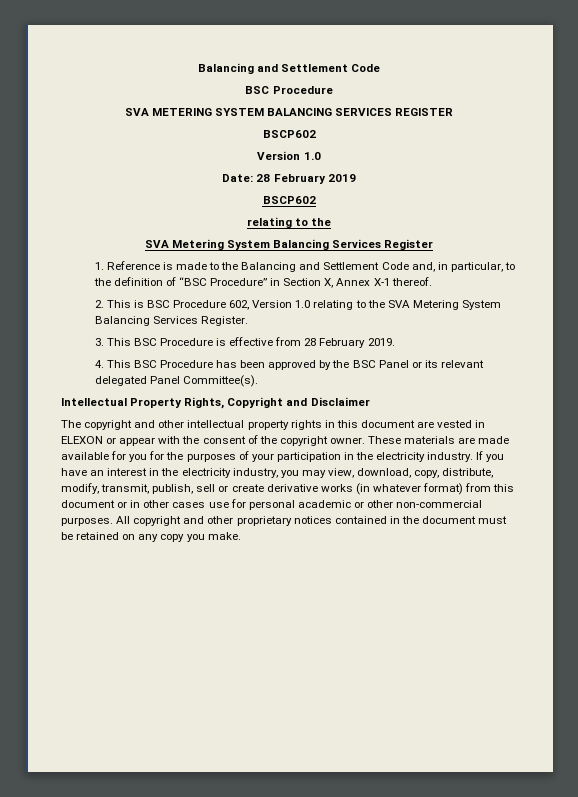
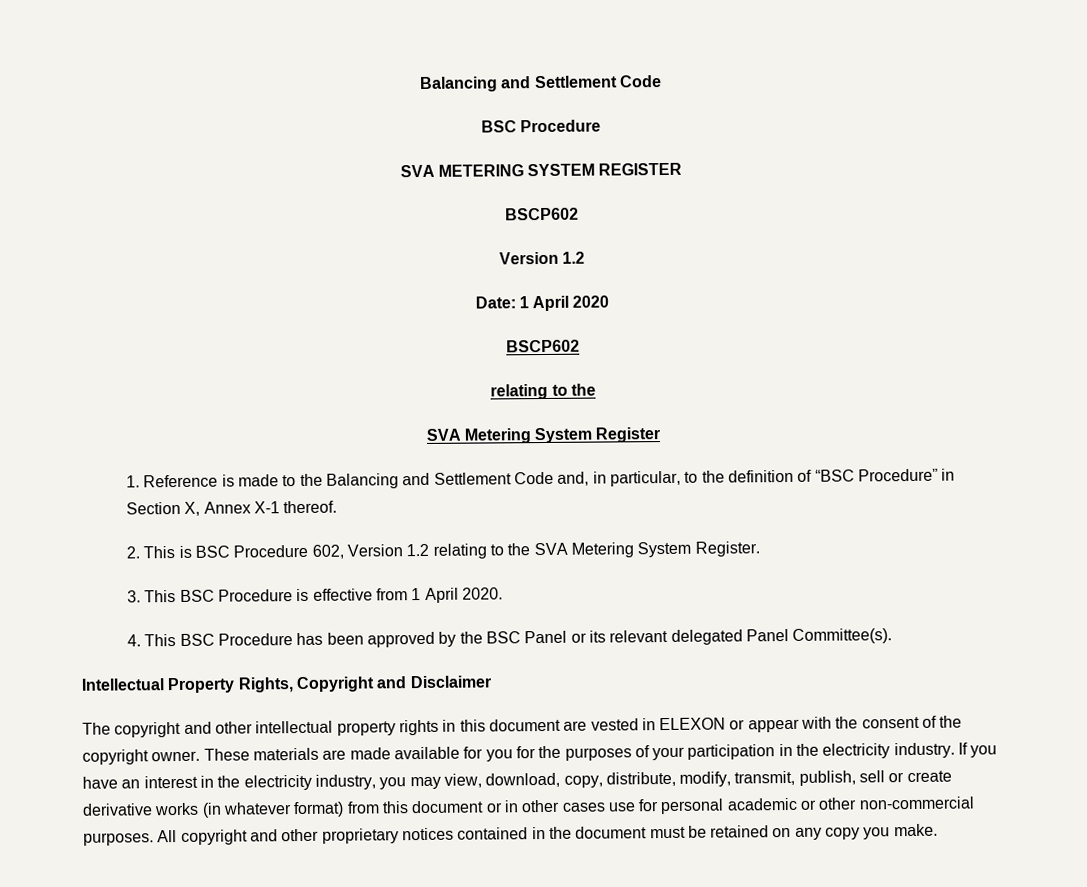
- SVA METERING SYSTEM BALANCING SERVICES REGISTER
+ SVA METERING SYSTEM REGISTER
  BSCP602
- Version 1.0
+ Version 1.2
- Date: 28 February 2019
+ Date: 1 April 2020
- SVA Metering System Balancing Services Register
+ SVA Metering System Register
- 2. This is BSC Procedure 602, Version 1.0 relating to the SVA Metering System Balancing Services Register.
+ 2. This is BSC Procedure 602, Version 1.2 relating to the SVA Metering System Register.
- 3. This BSC Procedure is effective from 28 February 2019.
+ 3. This BSC Procedure is effective from 1 April 2020.

